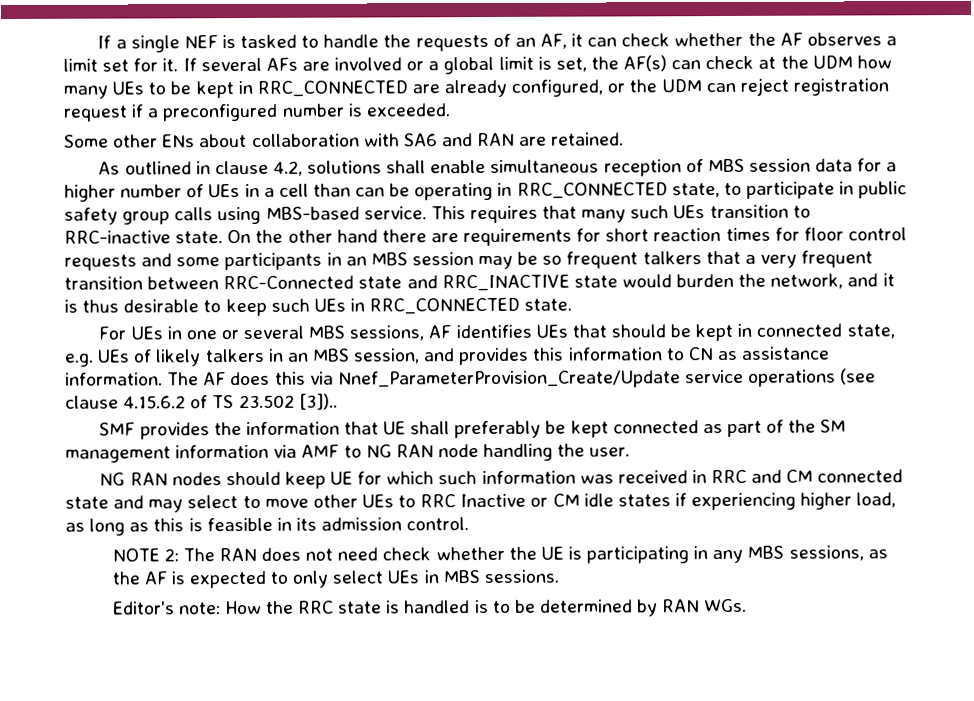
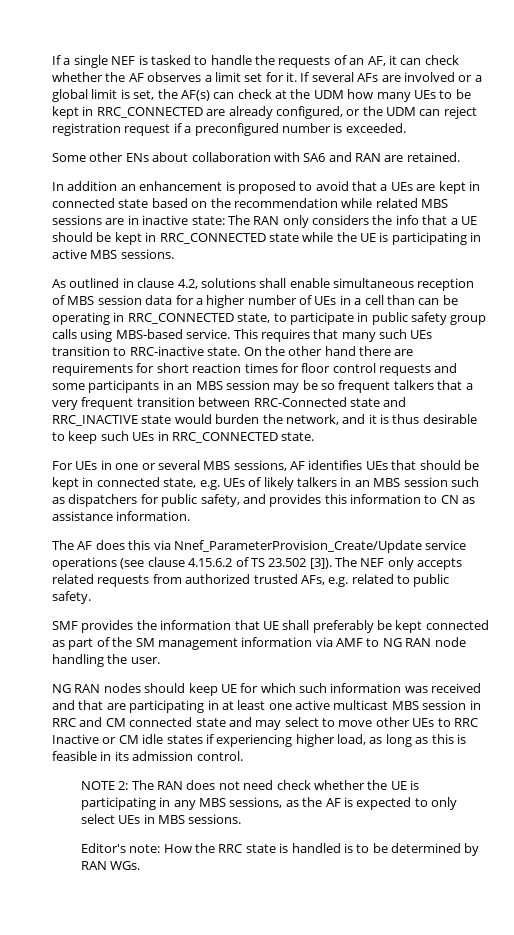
+ In addition an enhancement is proposed to avoid that a UEs are kept in connected state based on the recommendation while related MBS sessions are in inactive state: The RAN only considers the info that a UE should be kept in RRC_CONNECTED state while the UE is participating in active MBS sessions.
- For UEs in one or several MBS sessions, AF identifies UEs that should be kept in connected state, e.g. UEs of likely talkers in an MBS session, and provides this information to CN as assistance information. The AF does this via Nnef_ParameterProvision_Create/Update service operations (see clause 4.15.6.2 of TS 23.502 [3])..
+ For UEs in one or several MBS sessions, AF identifies UEs that should be kept in connected state, e.g. UEs of likely talkers in an MBS session such as dispatchers for public safety, and provides this information to CN as assistance information.
+ The AF does this via Nnef_ParameterProvision_Create/Update service operations (see clause 4.15.6.2 of TS 23.502 [3]). The NEF only accepts related requests from authorized trusted AFs, e.g. related to public safety.
- NG RAN nodes should keep UE for which such information was received in RRC and CM connected state and may select to move other UEs to RRC Inactive or CM idle states if experiencing higher load, as long as this is feasible in its admission control.
+ NG RAN nodes should keep UE for which such information was received and that are participating in at least one active multicast MBS session in RRC and CM connected state and may select to move other UEs to RRC Inactive or CM idle states if experiencing higher load, as long as this is feasible in its admission control.

